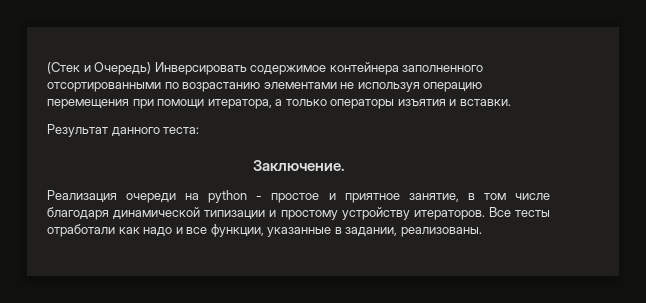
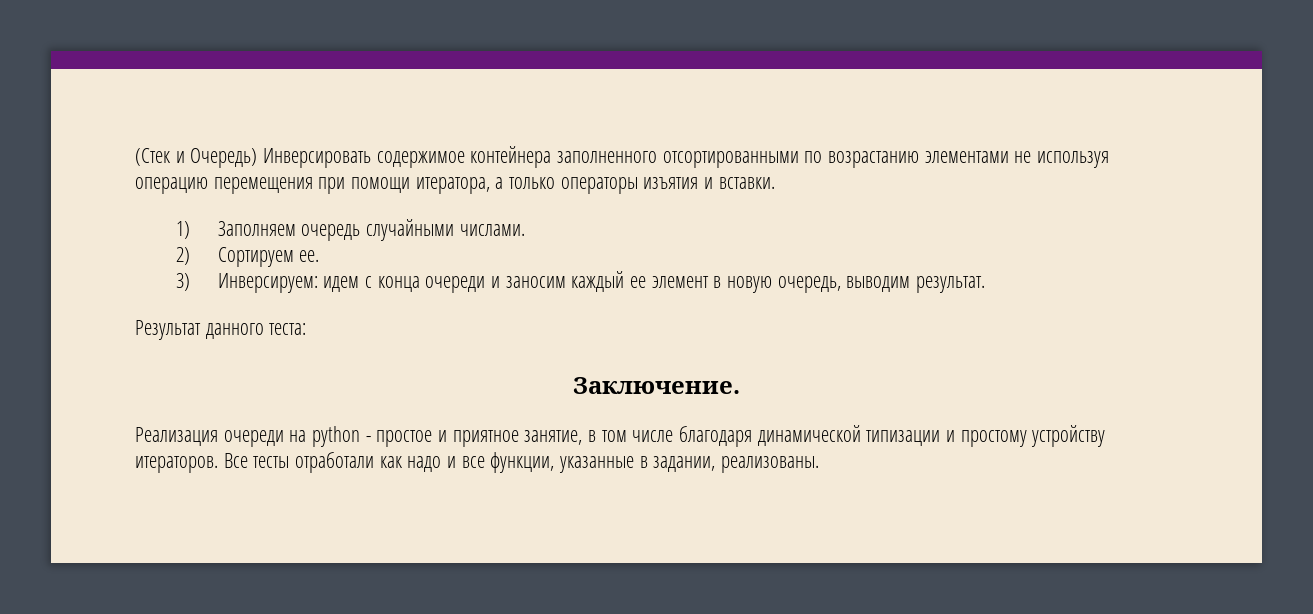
+ 1) Заполняем очередь случайными числами.
+ 2) Сортируем ее.
+ 3) Инверсируем: идем с конца очереди и заносим каждый ее элемент в новую очередь, выводим результат.

